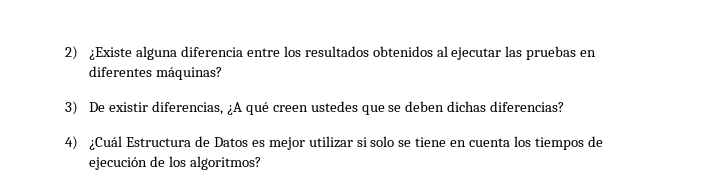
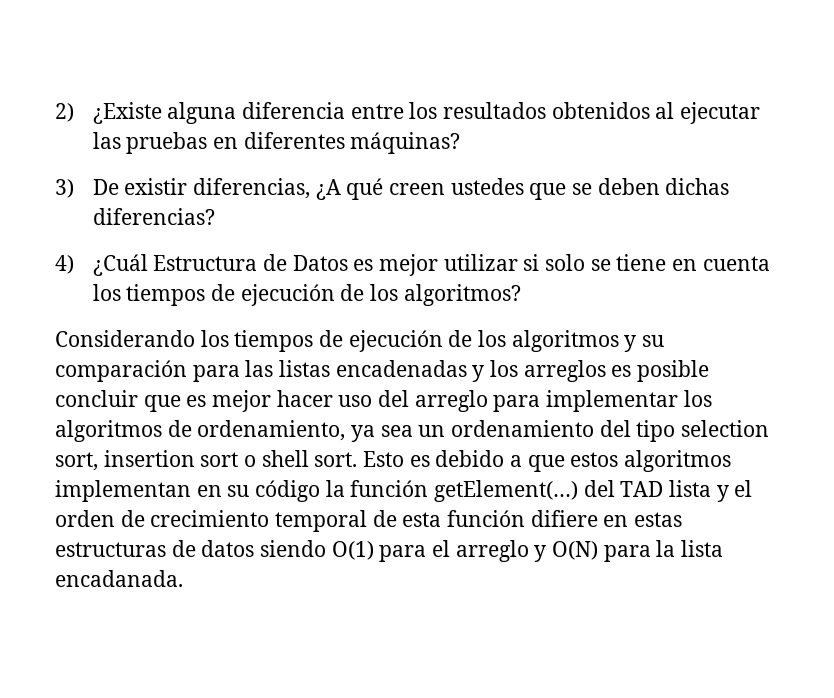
+ Considerando los tiempos de ejecución de los algoritmos y su comparación para las listas encadenadas y los arreglos es posible concluir que es mejor hacer uso del arreglo para implementar los algoritmos de ordenamiento, ya sea un ordenamiento del tipo selection sort, insertion sort o shell sort. Esto es debido a que estos algoritmos implementan en su código la función getElement(…) del TAD lista y el orden de crecimiento temporal de esta función difiere en estas estructuras de datos siendo O(1) para el arreglo y O(N) para la lista encadanada.

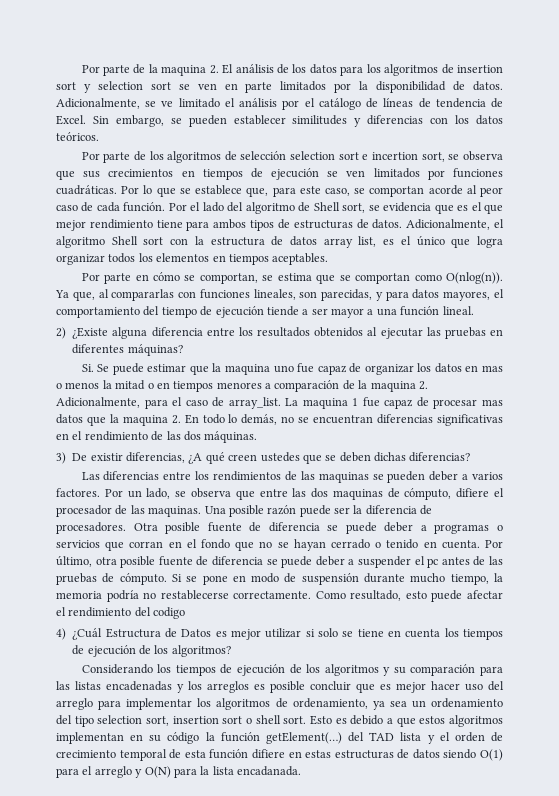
+ Por parte de la maquina 2. El análisis de los datos para los algoritmos de insertion sort y selection sort se ven en parte limitados por la disponibilidad de datos. Adicionalmente, se ve limitado el análisis por el catálogo de líneas de tendencia de Excel. Sin embargo, se pueden establecer similitudes y diferencias con los datos teóricos.
+ Por parte de los algoritmos de selección selection sort e incertion sort, se observa que sus crecimientos en tiempos de ejecución se ven limitados por funciones cuadráticas. Por lo que se establece que, para este caso, se comportan acorde al peor caso de cada función. Por el lado del algoritmo de Shell sort, se evidencia que es el que mejor rendimiento tiene para ambos tipos de estructuras de datos. Adicionalmente, el algoritmo Shell sort con la estructura de datos array list, es el único que logra organizar todos los elementos en tiempos aceptables.
+ Por parte en cómo se comportan, se estima que se comportan como O(nlog(n)). Ya que, al compararlas con funciones lineales, son parecidas, y para datos mayores, el comportamiento del tiempo de ejecución tiende a ser mayor a una función lineal.
+ Si. Se puede estimar que la maquina uno fue capaz de organizar los datos en mas o menos la mitad o en tiempos menores a comparación de la maquina 2. Adicionalmente, para el caso de array_list. La maquina 1 fue capaz de procesar mas datos que la maquina 2. En todo lo demás, no se encuentran diferencias significativas en el rendimiento de las dos máquinas.
+ Las diferencias entre los rendimientos de las maquinas se pueden deber a varios factores. Por un lado, se observa que entre las dos maquinas de cómputo, difiere el procesador de las maquinas. Una posible razón puede ser la diferencia de procesadores. Otra posible fuente de diferencia se puede deber a programas o servicios que corran en el fondo que no se hayan cerrado o tenido en cuenta. Por último, otra posible fuente de diferencia se puede deber a suspender el pc antes de las pruebas de cómputo. Si se pone en modo de suspensión durante mucho tiempo, la memoria podría no restablecerse correctamente. Como resultado, esto puede afectar el rendimiento del codigo

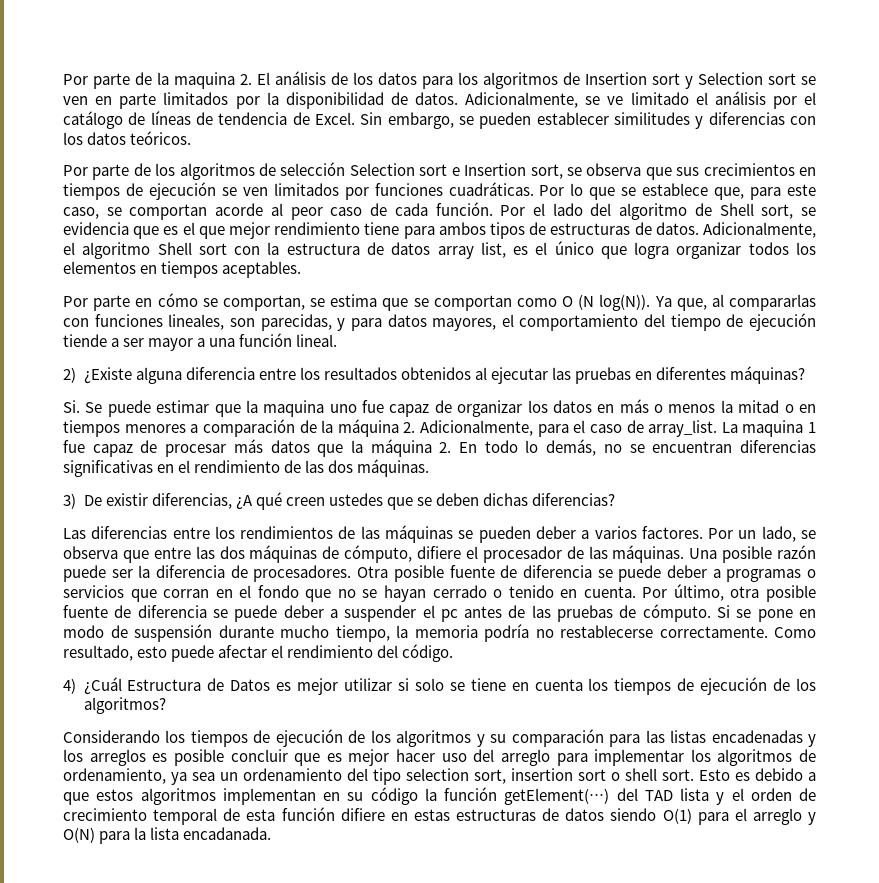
- Por parte de la maquina 2. El análisis de los datos para los algoritmos de insertion sort y selection sort se ven en parte limitados por la disponibilidad de datos.
+ Por parte de la maquina 2. El análisis de los datos para los algoritmos de Insertion sort y Selection sort se ven en parte limitados por la disponibilidad de datos.
- Por parte de los algoritmos de selección selection sort e incertion sort, se observa que sus crecimientos en tiempos de ejecución se ven limitados por funciones cuadráticas.
+ Por parte de los algoritmos de selección Selection sort e Insertion sort, se observa que sus crecimientos en tiempos de ejecución se ven limitados por funciones cuadráticas.
- Por parte en cómo se comportan, se estima que se comportan como O(nlog(n)).
+ Por parte en cómo se comportan, se estima que se comportan como O (N log(N)).
- Si. Se puede estimar que la maquina uno fue capaz de organizar los datos en mas o menos la mitad o en tiempos menores a comparación de la maquina 2. Adicionalmente, para el caso de array_list.
+ Si. Se puede estimar que la maquina uno fue capaz de organizar los datos en más o menos la mitad o en tiempos menores a comparación de la máquina 2. Adicionalmente, para el caso de array_list.
- La maquina 1 fue capaz de procesar mas datos que la maquina 2. En todo lo demás, no se encuentran diferencias significativas en el rendimiento de las dos máquinas.
+ La maquina 1 fue capaz de procesar más datos que la máquina 2. En todo lo demás, no se encuentran diferencias significativas en el rendimiento de las dos máquinas.
- Las diferencias entre los rendimientos de las maquinas se pueden deber a varios factores.
+ Las diferencias entre los rendimientos de las máquinas se pueden deber a varios factores.
- Por un lado, se observa que entre las dos maquinas de cómputo, difiere el procesador de las maquinas.
+ Por un lado, se observa que entre las dos máquinas de cómputo, difiere el procesador de las máquinas.
- Como resultado, esto puede afectar el rendimiento del codigo
+ Como resultado, esto puede afectar el rendimiento del código.

